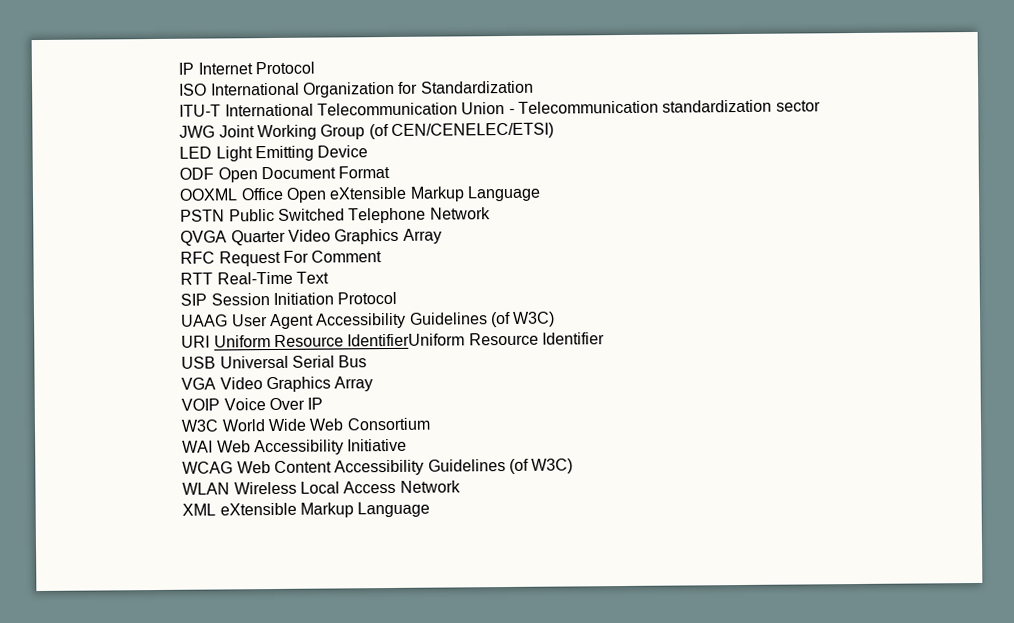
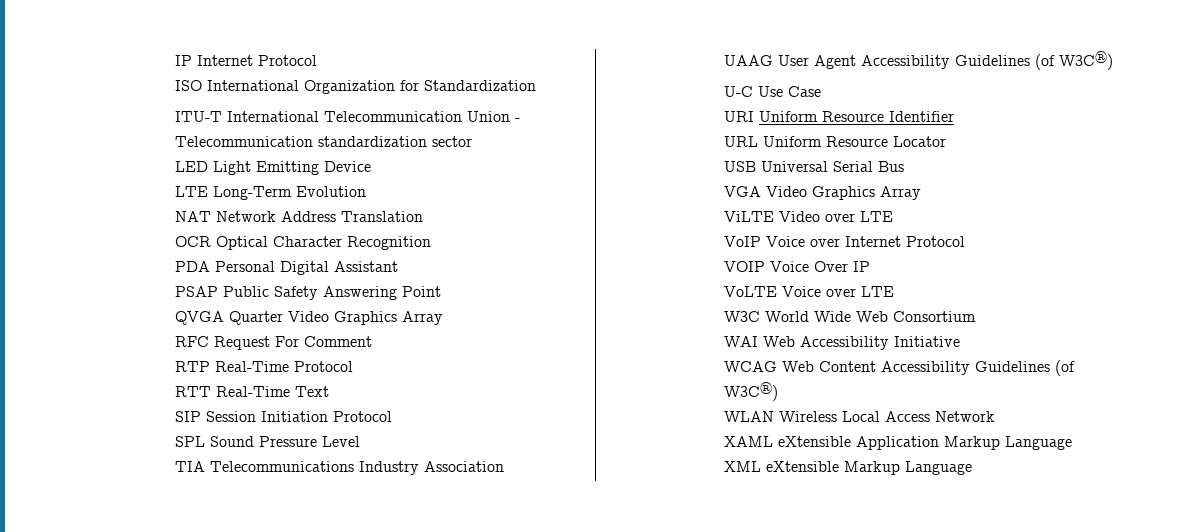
- JWG Joint Working Group (of CEN/CENELEC/ETSI)
  LED Light Emitting Device
- ODF Open Document Format
- OOXML Office Open eXtensible Markup Language
- PSTN Public Switched Telephone Network
+ LTE Long-Term Evolution
+ NAT Network Address Translation
+ OCR Optical Character Recognition
+ PDA Personal Digital Assistant
+ PSAP Public Safety Answering Point
+ RTP Real-Time Protocol
+ SPL Sound Pressure Level
+ TIA Telecommunications Industry Association
- UAAG User Agent Accessibility Guidelines (of W3C)
+ UAAG User Agent Accessibility Guidelines (of W3C®)
+ U-C Use Case
- URI Uniform Resource IdentifierUniform Resource Identifier
+ URI Uniform Resource Identifier
+ URL Uniform Resource Locator
+ ViLTE Video over LTE
+ VoIP Voice over Internet Protocol
+ VoLTE Voice over LTE
- WCAG Web Content Accessibility Guidelines (of W3C)
+ WCAG Web Content Accessibility Guidelines (of W3C®)
+ XAML eXtensible Application Markup Language

